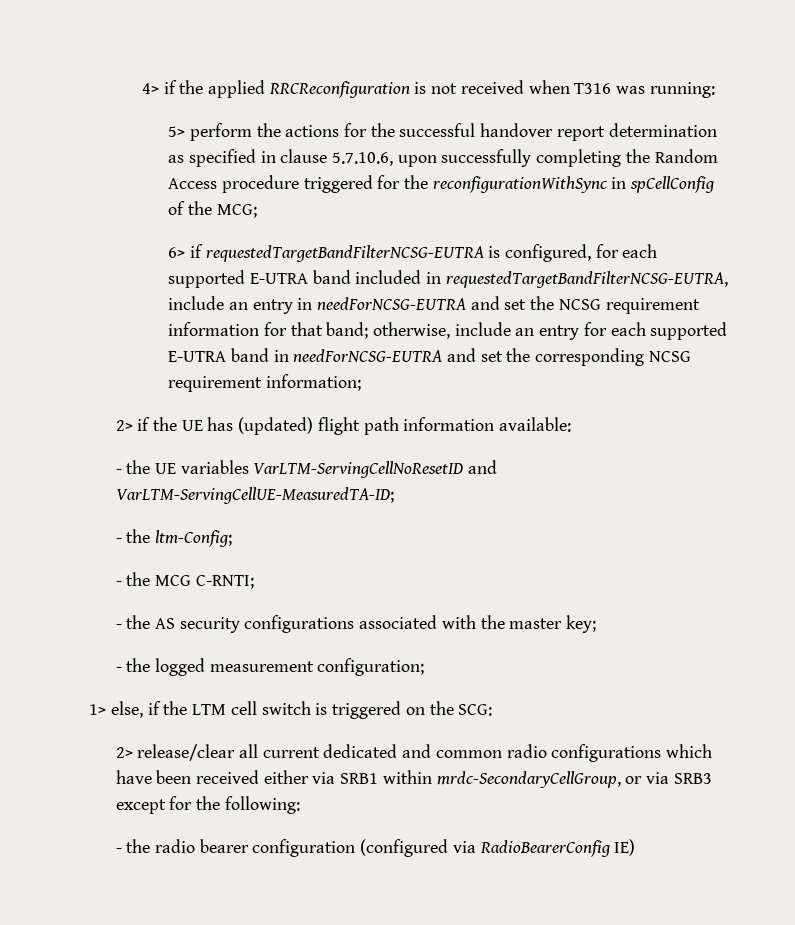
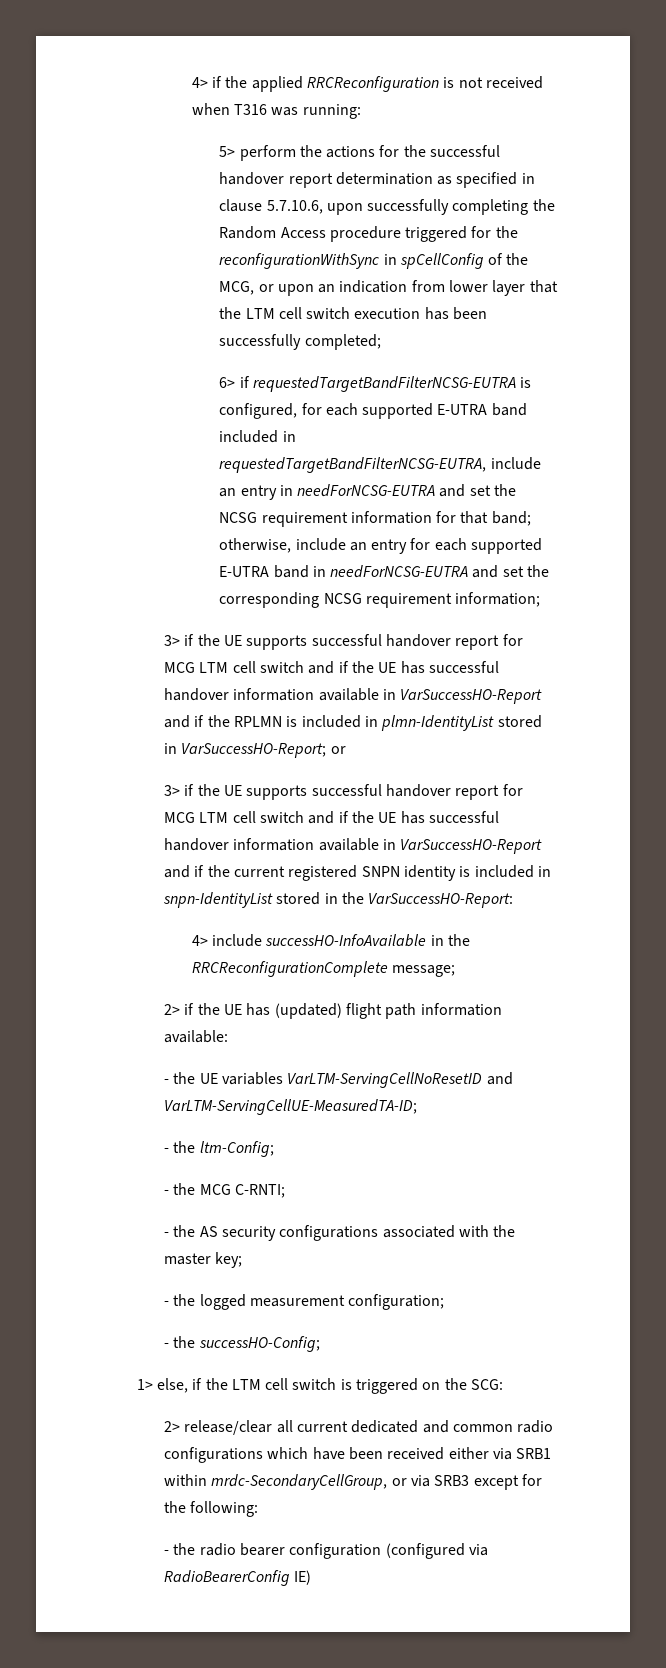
- 5> perform the actions for the successful handover report determination as specified in clause 5.7.10.6, upon successfully completing the Random Access procedure triggered for the reconfigurationWithSync in spCellConfig of the MCG;
+ 5> perform the actions for the successful handover report determination as specified in clause 5.7.10.6, upon successfully completing the Random Access procedure triggered for the reconfigurationWithSync in spCellConfig of the MCG, or upon an indication from lower layer that the LTM cell switch execution has been successfully completed;
+ 3> if the UE supports successful handover report for MCG LTM cell switch and if the UE has successful handover information available in VarSuccessHO-Report and if the RPLMN is included in plmn-IdentityList stored in VarSuccessHO-Report; or
+ 3> if the UE supports successful handover report for MCG LTM cell switch and if the UE has successful handover information available in VarSuccessHO-Report and if the current registered SNPN identity is included in snpn-IdentityList stored in the VarSuccessHO-Report:
+ 4> include successHO-InfoAvailable in the RRCReconfigurationComplete message;
+ - the successHO-Config;

